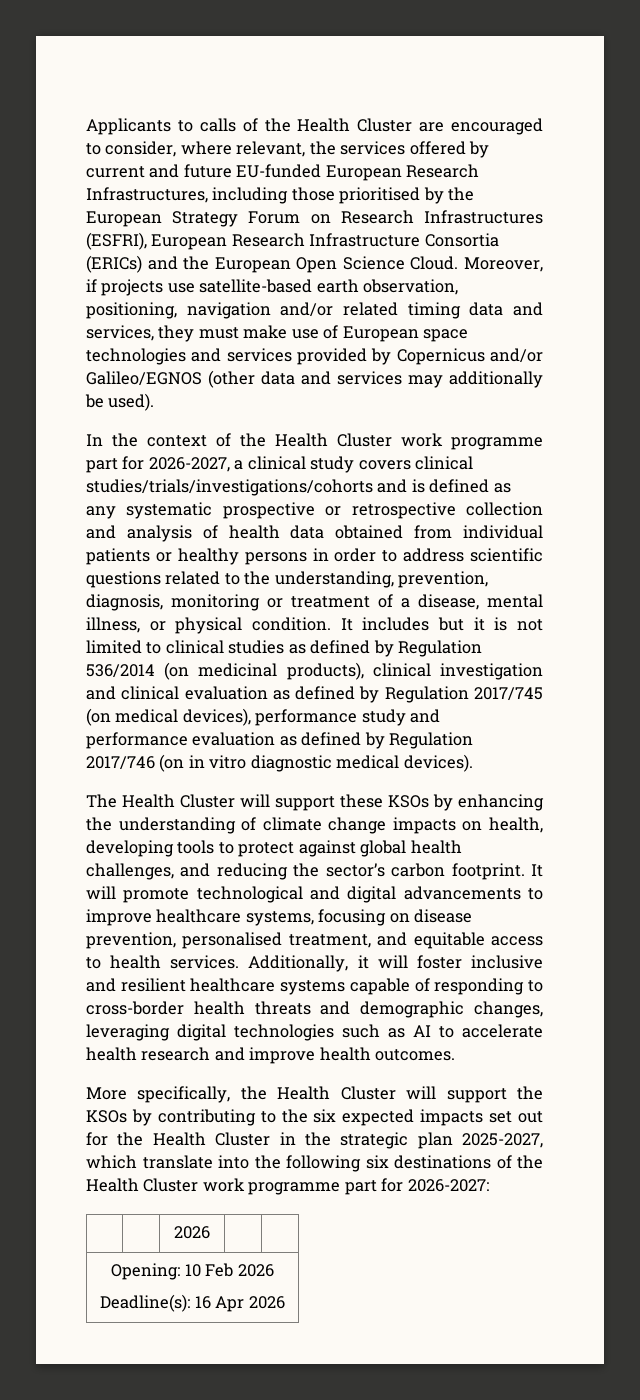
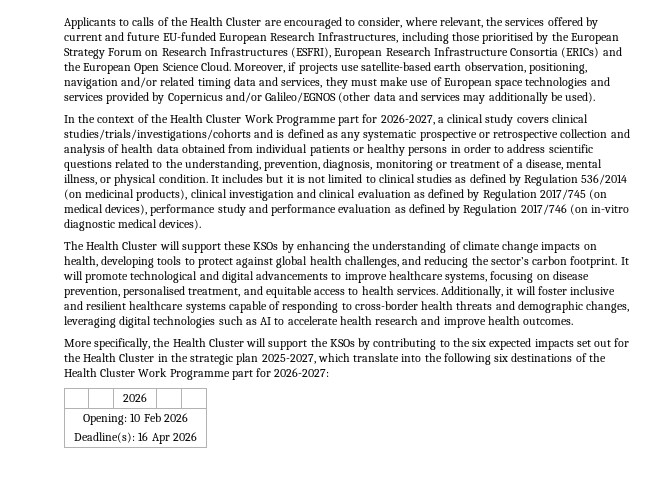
- In the context of the Health Cluster work programme part for 2026-2027, a clinical study covers clinical studies/trials/investigations/cohorts and is defined as any systematic prospective or retrospective collection and analysis of health data obtained from individual patients or healthy persons in order to address scientific questions related to the understanding, prevention, diagnosis, monitoring or treatment of a disease, mental illness, or physical condition.
+ In the context of the Health Cluster Work Programme part for 2026-2027, a clinical study covers clinical studies/trials/investigations/cohorts and is defined as any systematic prospective or retrospective collection and analysis of health data obtained from individual patients or healthy persons in order to address scientific questions related to the understanding, prevention, diagnosis, monitoring or treatment of a disease, mental illness, or physical condition.
- It includes but it is not limited to clinical studies as defined by Regulation 536/2014 (on medicinal products), clinical investigation and clinical evaluation as defined by Regulation 2017/745 (on medical devices), performance study and performance evaluation as defined by Regulation 2017/746 (on in vitro diagnostic medical devices).
+ It includes but it is not limited to clinical studies as defined by Regulation 536/2014 (on medicinal products), clinical investigation and clinical evaluation as defined by Regulation 2017/745 (on medical devices), performance study and performance evaluation as defined by Regulation 2017/746 (on in-vitro diagnostic medical devices).
- More specifically, the Health Cluster will support the KSOs by contributing to the six expected impacts set out for the Health Cluster in the strategic plan 2025-2027, which translate into the following six destinations of the Health Cluster work programme part for 2026-2027:
+ More specifically, the Health Cluster will support the KSOs by contributing to the six expected impacts set out for the Health Cluster in the strategic plan 2025-2027, which translate into the following six destinations of the Health Cluster Work Programme part for 2026-2027:

